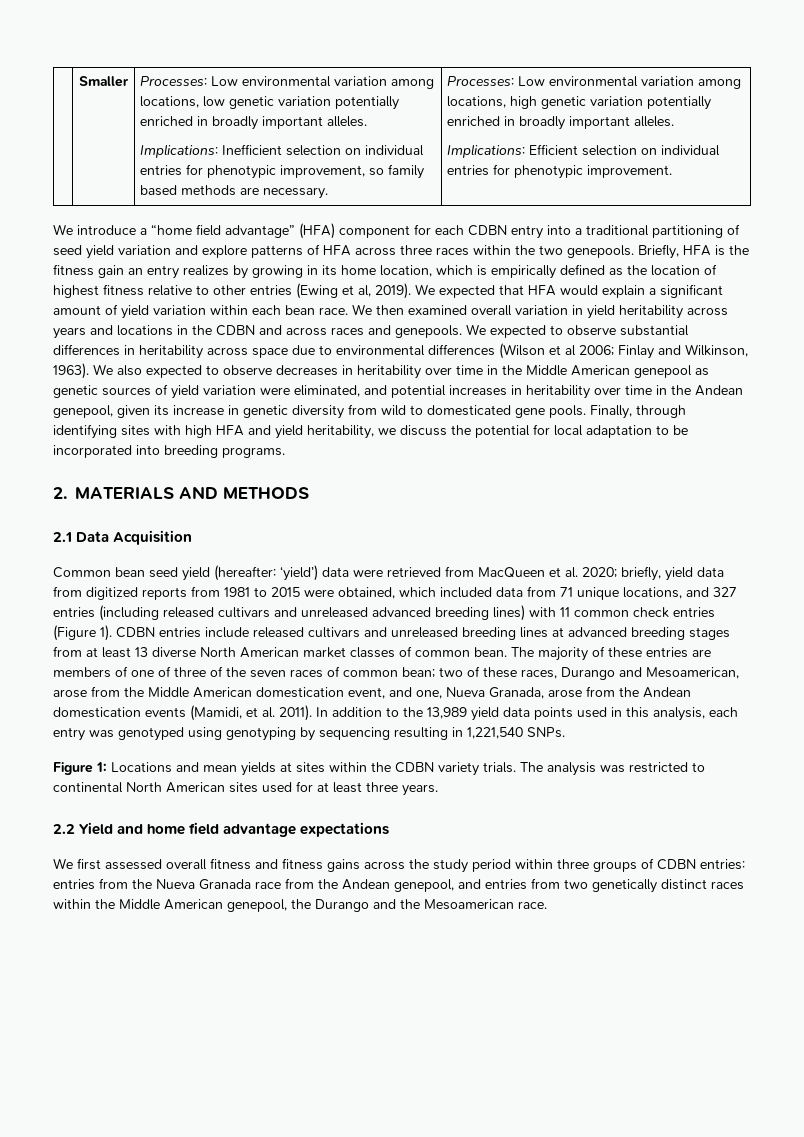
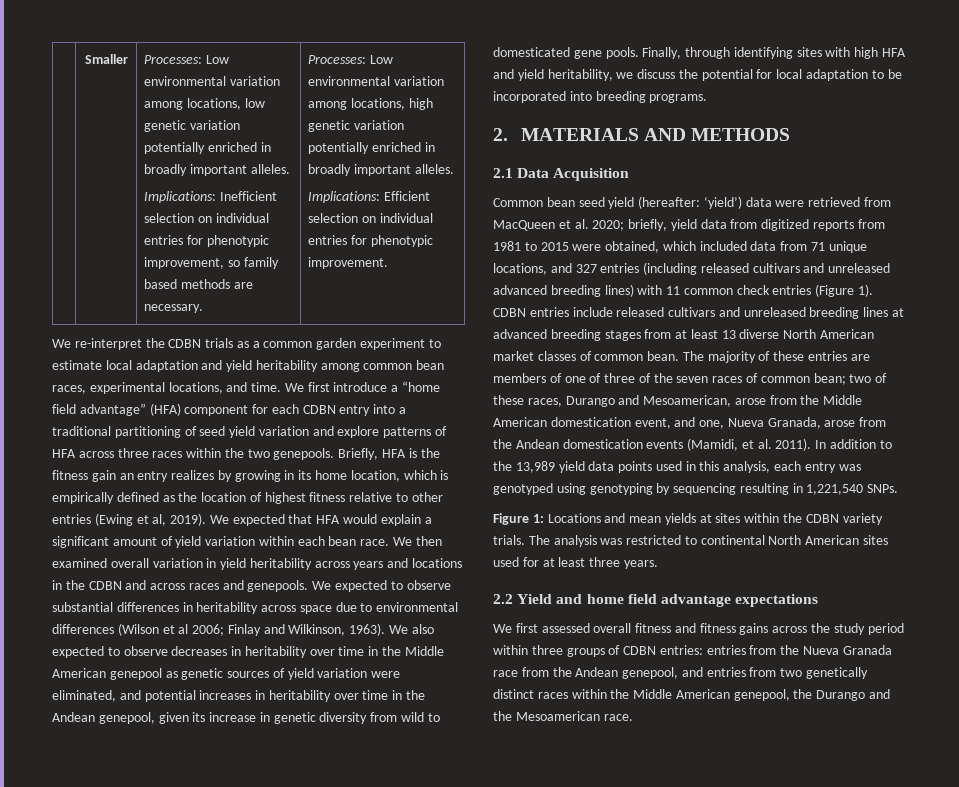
- We introduce a “home field advantage” (HFA) component for each CDBN entry into a traditional partitioning of seed yield variation and explore patterns of HFA across three races within the two genepools.
+ We re-interpret the CDBN trials as a common garden experiment to estimate local adaptation and yield heritability among common bean races, experimental locations, and time. We first introduce a “home field advantage” (HFA) component for each CDBN entry into a traditional partitioning of seed yield variation and explore patterns of HFA across three races within the two genepools.

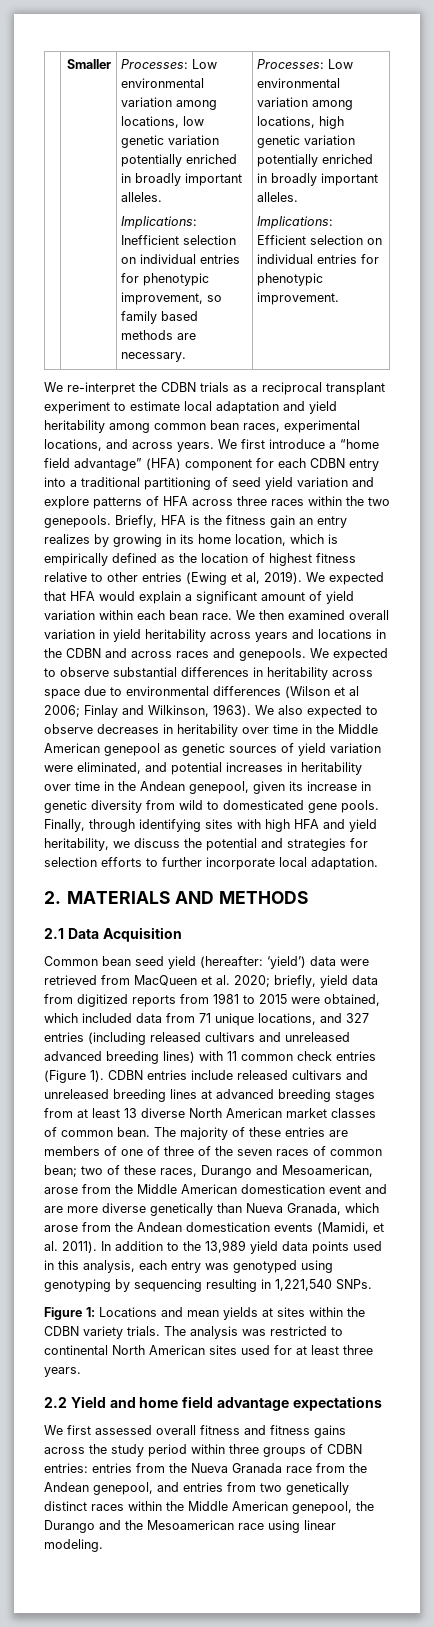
- We re-interpret the CDBN trials as a common garden experiment to estimate local adaptation and yield heritability among common bean races, experimental locations, and time.
+ We re-interpret the CDBN trials as a reciprocal transplant experiment to estimate local adaptation and yield heritability among common bean races, experimental locations, and across years.
- Finally, through identifying sites with high HFA and yield heritability, we discuss the potential for local adaptation to be incorporated into breeding programs.
+ Finally, through identifying sites with high HFA and yield heritability, we discuss the potential and strategies for selection efforts to further incorporate local adaptation.
- The majority of these entries are members of one of three of the seven races of common bean; two of these races, Durango and Mesoamerican, arose from the Middle American domestication event, and one, Nueva Granada, arose from the Andean domestication events (Mamidi, et al. 2011).
+ The majority of these entries are members of one of three of the seven races of common bean; two of these races, Durango and Mesoamerican, arose from the Middle American domestication event and are more diverse genetically than Nueva Granada, which arose from the Andean domestication events (Mamidi, et al. 2011).
- We first assessed overall fitness and fitness gains across the study period within three groups of CDBN entries: entries from the Nueva Granada race from the Andean genepool, and entries from two genetically distinct races within the Middle American genepool, the Durango and the Mesoamerican race.
+ We first assessed overall fitness and fitness gains across the study period within three groups of CDBN entries: entries from the Nueva Granada race from the Andean genepool, and entries from two genetically distinct races within the Middle American genepool, the Durango and the Mesoamerican race using linear modeling.

